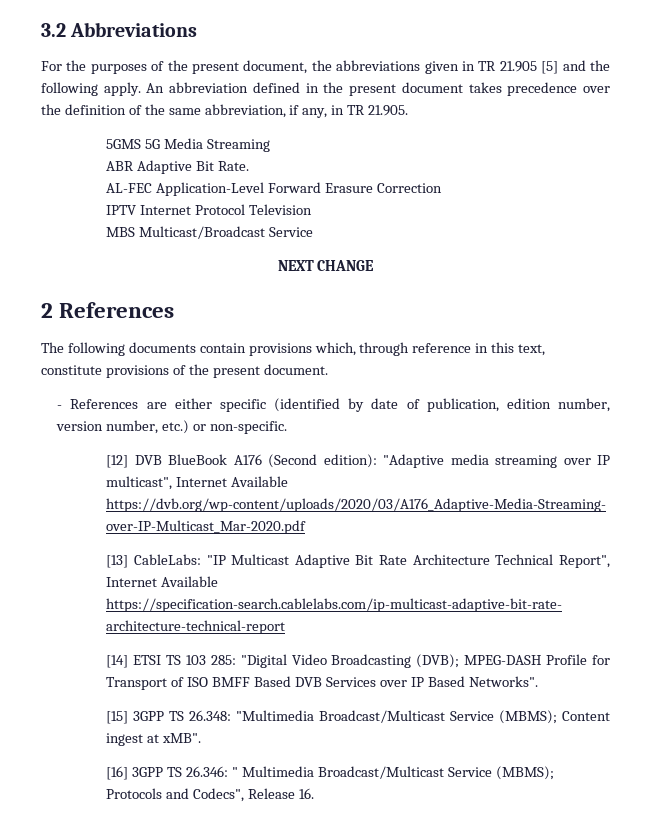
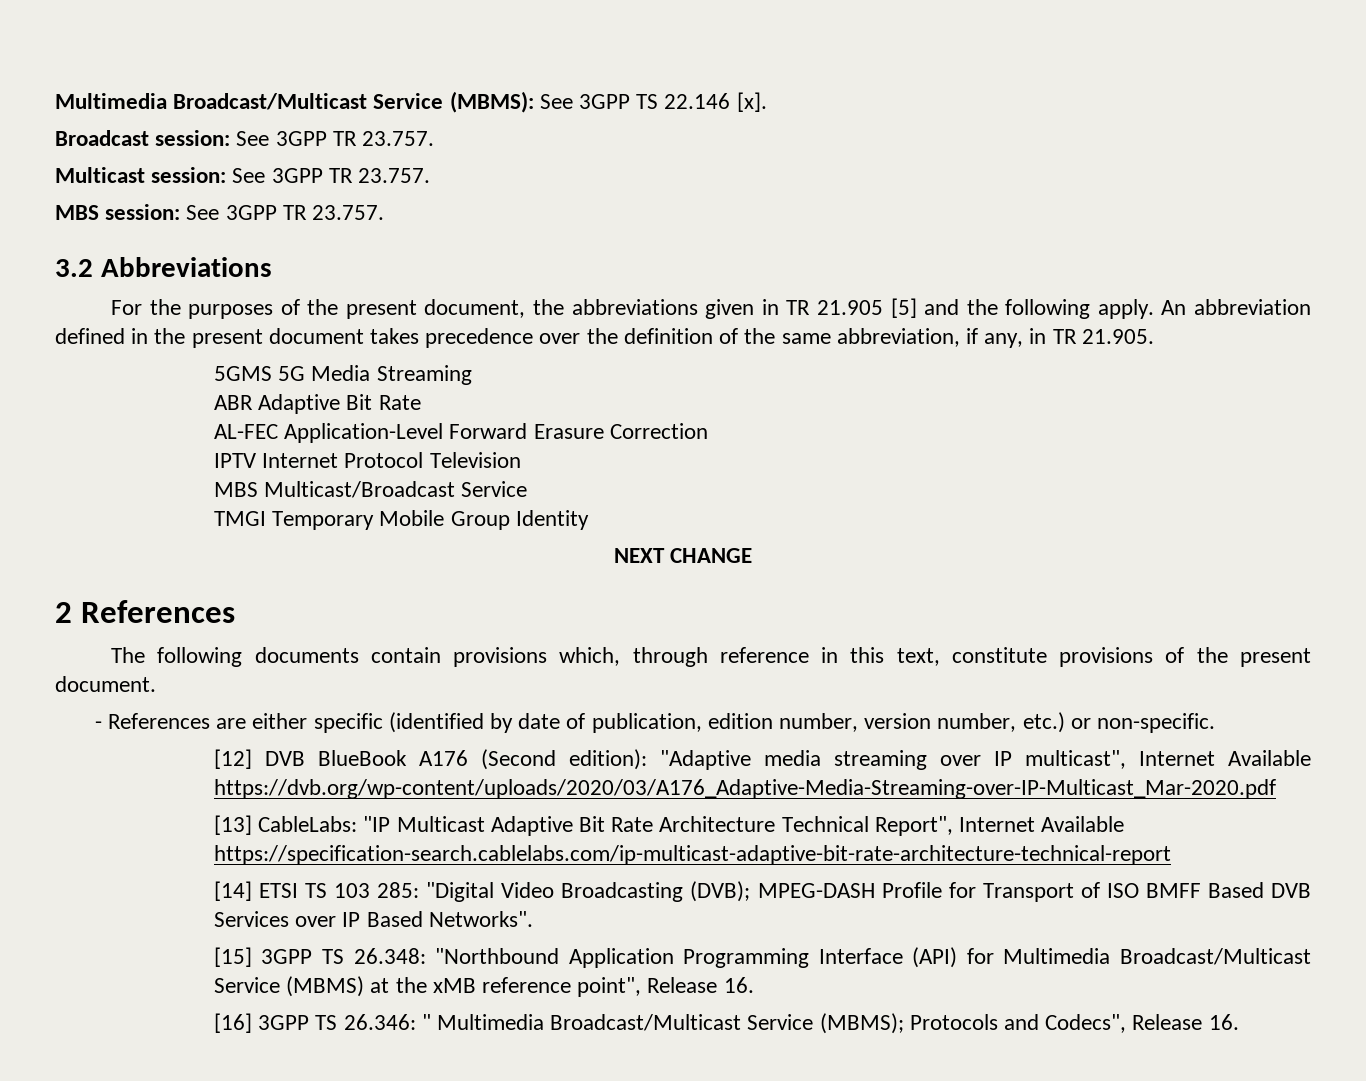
+ Multimedia Broadcast/Multicast Service (MBMS): See 3GPP TS 22.146 [x].
+ Broadcast session: See 3GPP TR 23.757.
+ Multicast session: See 3GPP TR 23.757.
+ MBS session: See 3GPP TR 23.757.
- ABR Adaptive Bit Rate.
+ ABR Adaptive Bit Rate
+ TMGI Temporary Mobile Group Identity
- [15] 3GPP TS 26.348: "Multimedia Broadcast/Multicast Service (MBMS); Content ingest at xMB".
+ [15] 3GPP TS 26.348: "Northbound Application Programming Interface (API) for Multimedia Broadcast/Multicast Service (MBMS) at the xMB reference point", Release 16.

